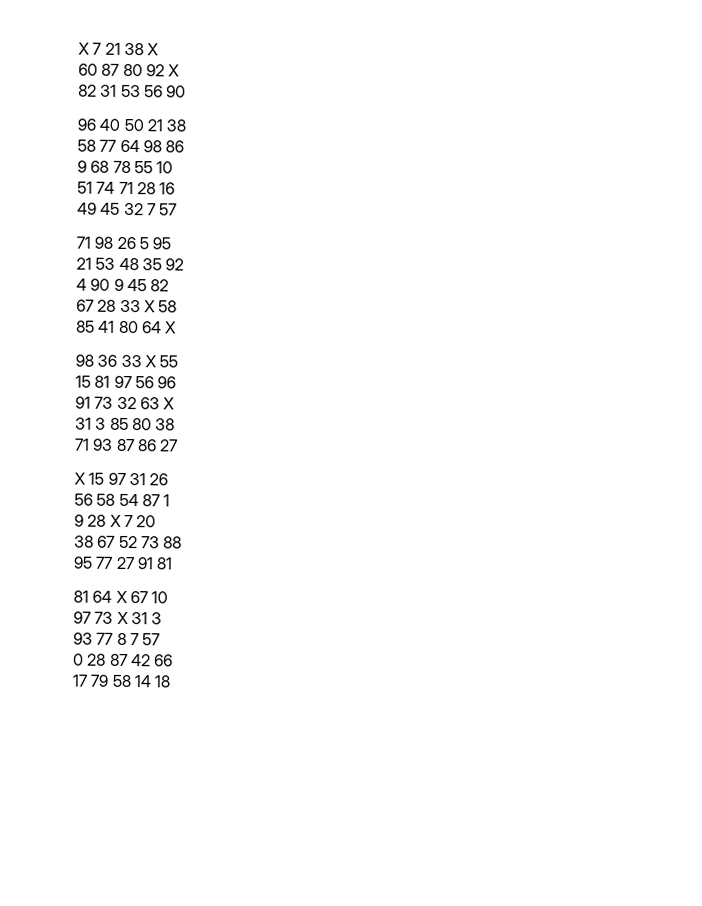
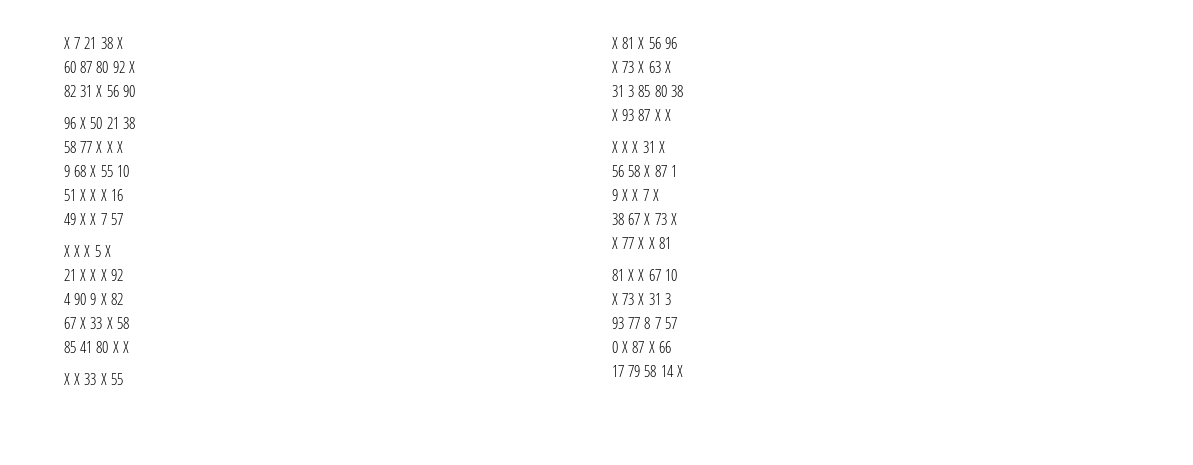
- 82 31 53 56 90
+ 82 31 X 56 90
- 96 40 50 21 38
+ 96 X 50 21 38
- 58 77 64 98 86
+ 58 77 X X X
- 9 68 78 55 10
+ 9 68 X 55 10
- 51 74 71 28 16
+ 51 X X X 16
- 49 45 32 7 57
- 71 98 26 5 95
- 21 53 48 35 92
+ 49 X X 7 57
+ X X X 5 X
+ 21 X X X 92
- 4 90 9 45 82
+ 4 90 9 X 82
- 67 28 33 X 58
+ 67 X 33 X 58
- 85 41 80 64 X
- 98 36 33 X 55
+ 85 41 80 X X
+ X X 33 X 55
- 15 81 97 56 96
+ X 81 X 56 96
- 91 73 32 63 X
+ X 73 X 63 X
- 71 93 87 86 27
- X 15 97 31 26
+ X 93 87 X X
+ X X X 31 X
- 56 58 54 87 1
+ 56 58 X 87 1
- 9 28 X 7 20
+ 9 X X 7 X
- 38 67 52 73 88
- 95 77 27 91 81
+ 38 67 X 73 X
+ X 77 X X 81
- 81 64 X 67 10
+ 81 X X 67 10
- 97 73 X 31 3
+ X 73 X 31 3
- 0 28 87 42 66
+ 0 X 87 X 66
- 17 79 58 14 18
+ 17 79 58 14 X

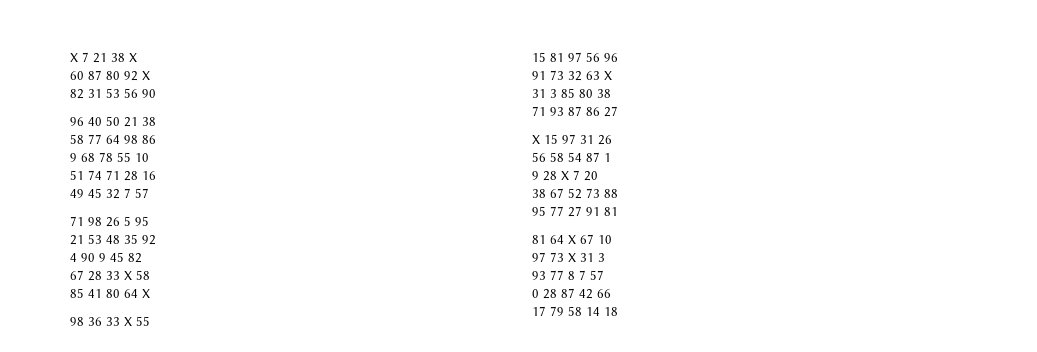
- 82 31 X 56 90
+ 82 31 53 56 90
- 96 X 50 21 38
+ 96 40 50 21 38
- 58 77 X X X
+ 58 77 64 98 86
- 9 68 X 55 10
+ 9 68 78 55 10
- 51 X X X 16
+ 51 74 71 28 16
- 49 X X 7 57
- X X X 5 X
- 21 X X X 92
+ 49 45 32 7 57
+ 71 98 26 5 95
+ 21 53 48 35 92
- 4 90 9 X 82
+ 4 90 9 45 82
- 67 X 33 X 58
+ 67 28 33 X 58
- 85 41 80 X X
- X X 33 X 55
+ 85 41 80 64 X
+ 98 36 33 X 55
- X 81 X 56 96
+ 15 81 97 56 96
- X 73 X 63 X
+ 91 73 32 63 X
- X 93 87 X X
- X X X 31 X
+ 71 93 87 86 27
+ X 15 97 31 26
- 56 58 X 87 1
+ 56 58 54 87 1
- 9 X X 7 X
+ 9 28 X 7 20
- 38 67 X 73 X
- X 77 X X 81
+ 38 67 52 73 88
+ 95 77 27 91 81
- 81 X X 67 10
+ 81 64 X 67 10
- X 73 X 31 3
+ 97 73 X 31 3
- 0 X 87 X 66
+ 0 28 87 42 66
- 17 79 58 14 X
+ 17 79 58 14 18

